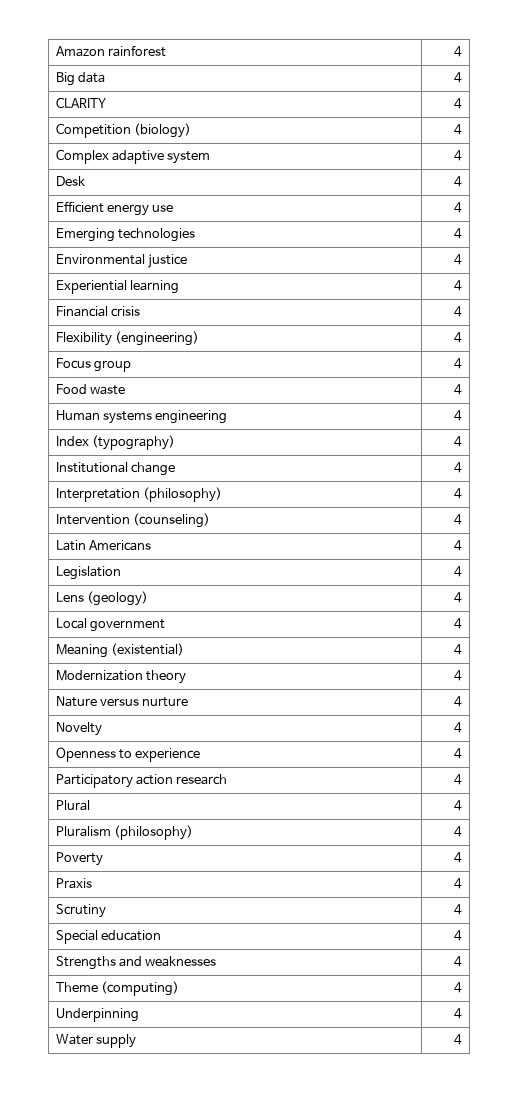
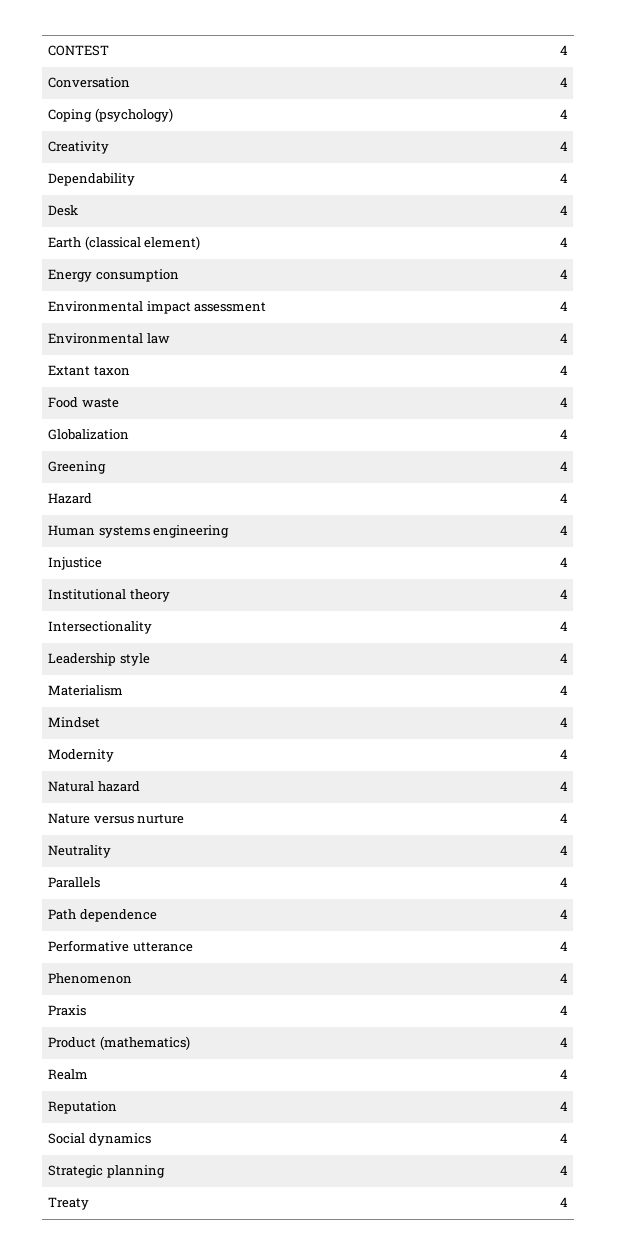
- Amazon rainforest | 4
- Big data | 4
- CLARITY | 4
- Competition (biology) | 4
- Complex adaptive system | 4
+ CONTEST | 4
+ Conversation | 4
+ Coping (psychology) | 4
+ Creativity | 4
+ Dependability | 4
- Efficient energy use | 4
- Emerging technologies | 4
- Environmental justice | 4
- Experiential learning | 4
- Financial crisis | 4
- Flexibility (engineering) | 4
- Focus group | 4
+ Earth (classical element) | 4
+ Energy consumption | 4
+ Environmental impact assessment | 4
+ Environmental law | 4
+ Extant taxon | 4
  Food waste | 4
+ Globalization | 4
+ Greening | 4
+ Hazard | 4
- Index (typography) | 4
+ Injustice | 4
- Institutional change | 4
- Interpretation (philosophy) | 4
- Intervention (counseling) | 4
- Latin Americans | 4
- Legislation | 4
- Lens (geology) | 4
- Local government | 4
- Meaning (existential) | 4
- Modernization theory | 4
+ Institutional theory | 4
+ Intersectionality | 4
+ Leadership style | 4
+ Materialism | 4
+ Mindset | 4
+ Modernity | 4
+ Natural hazard | 4
- Novelty | 4
- Openness to experience | 4
- Participatory action research | 4
- Plural | 4
- Pluralism (philosophy) | 4
- Poverty | 4
+ Neutrality | 4
+ Parallels | 4
+ Path dependence | 4
+ Performative utterance | 4
+ Phenomenon | 4
- Scrutiny | 4
- Special education | 4
- Strengths and weaknesses | 4
- Theme (computing) | 4
- Underpinning | 4
- Water supply | 4
+ Product (mathematics) | 4
+ Realm | 4
+ Reputation | 4
+ Social dynamics | 4
+ Strategic planning | 4
+ Treaty | 4

